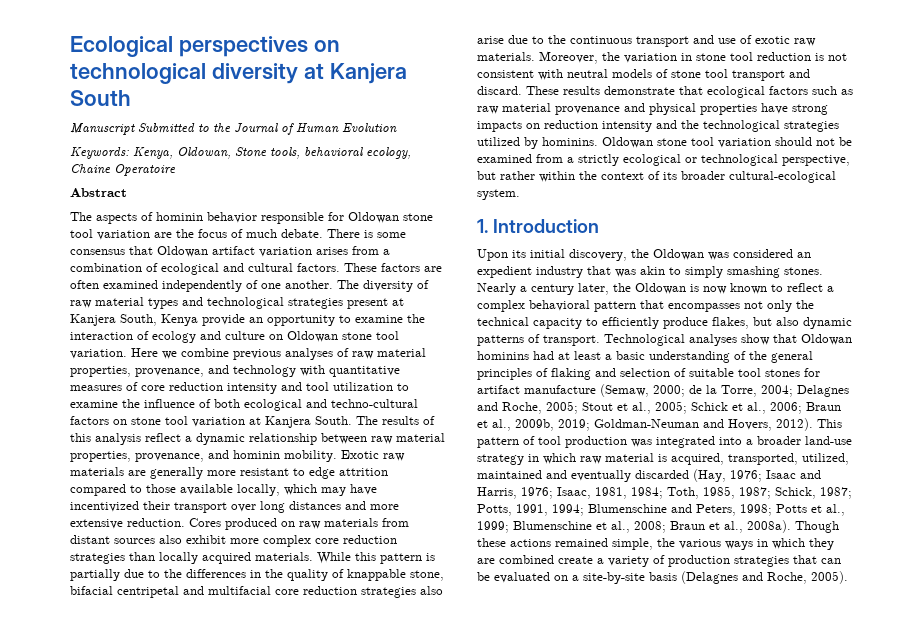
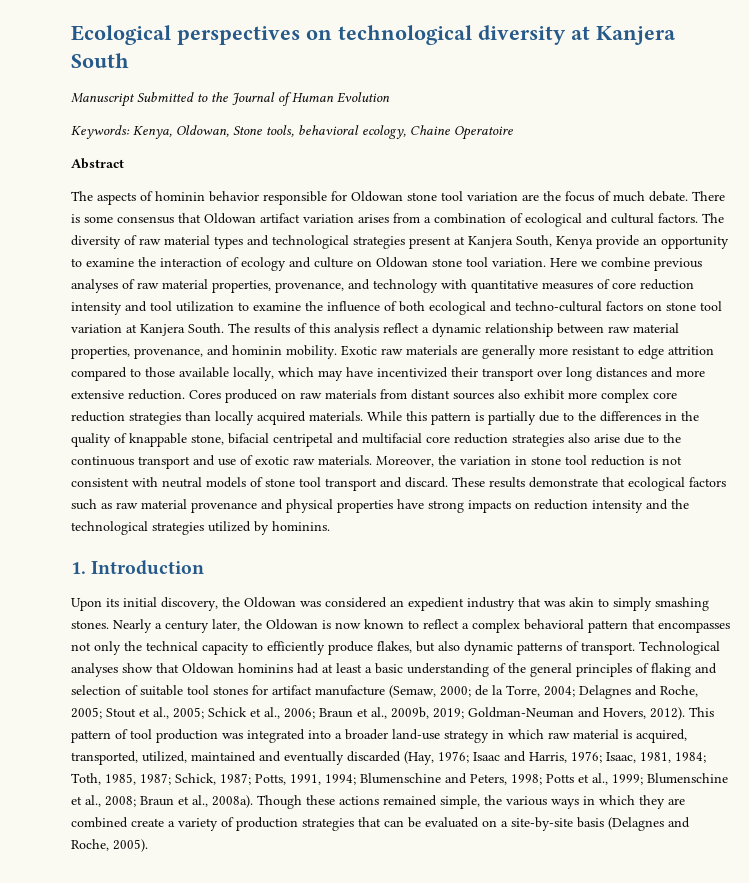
- These factors are often examined independently of one another.
- Oldowan stone tool variation should not be examined from a strictly ecological or technological perspective, but rather within the context of its broader cultural-ecological system.

